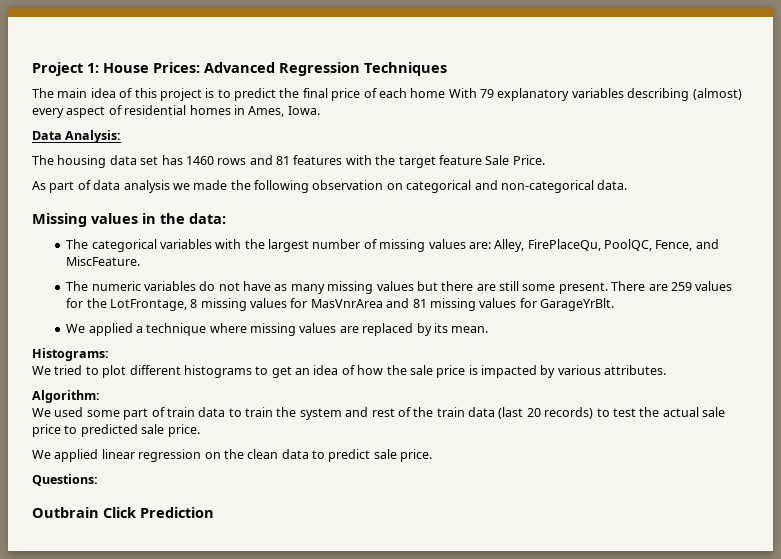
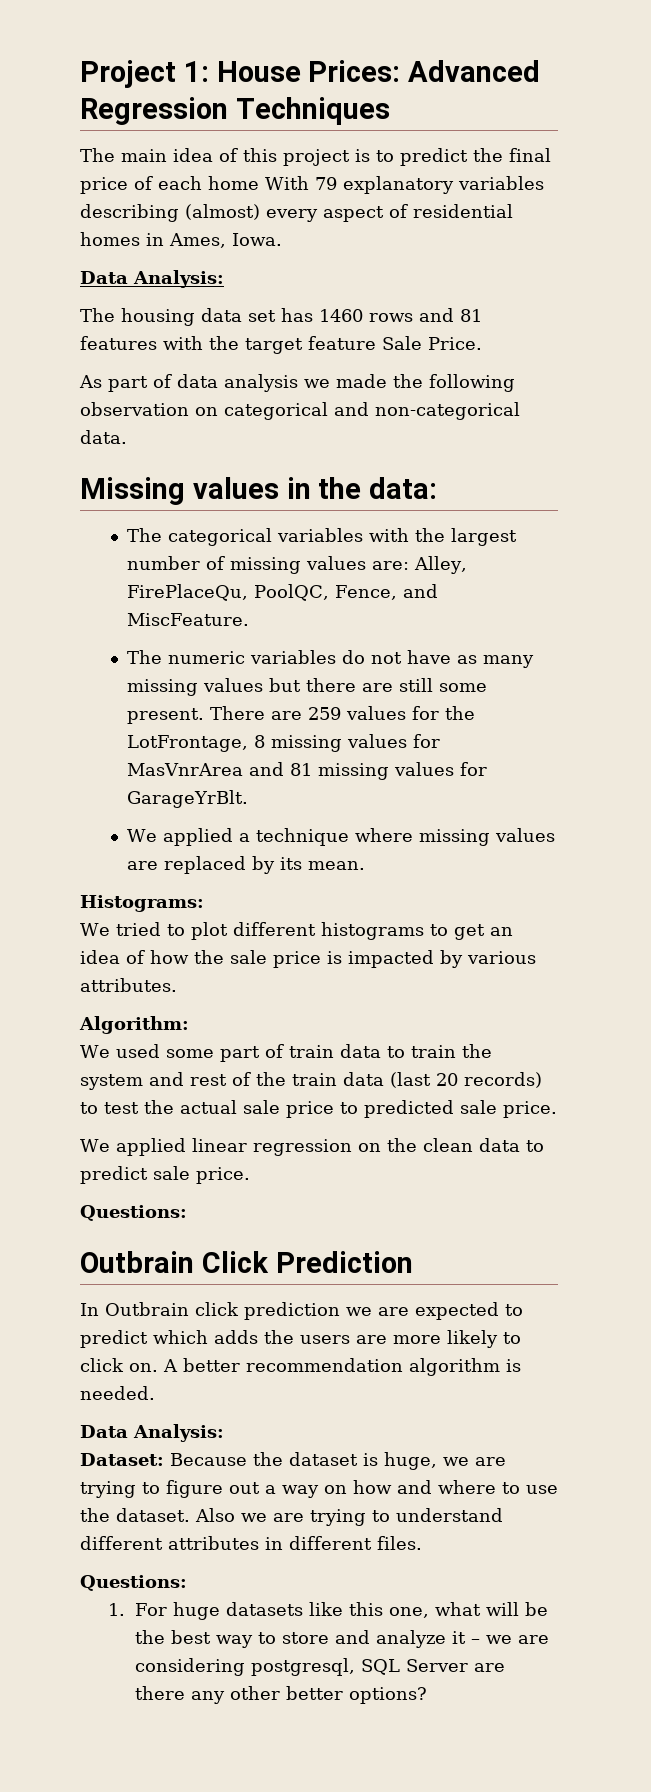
+ In Outbrain click prediction we are expected to predict which adds the users are more likely to click on. A better recommendation algorithm is needed.
+ Data Analysis:
+ Dataset: Because the dataset is huge, we are trying to figure out a way on how and where to use the dataset. Also we are trying to understand different attributes in different files.
+ Questions:
+ 1. For huge datasets like this one, what will be the best way to store and analyze it – we are considering postgresql, SQL Server are there any other better options?

